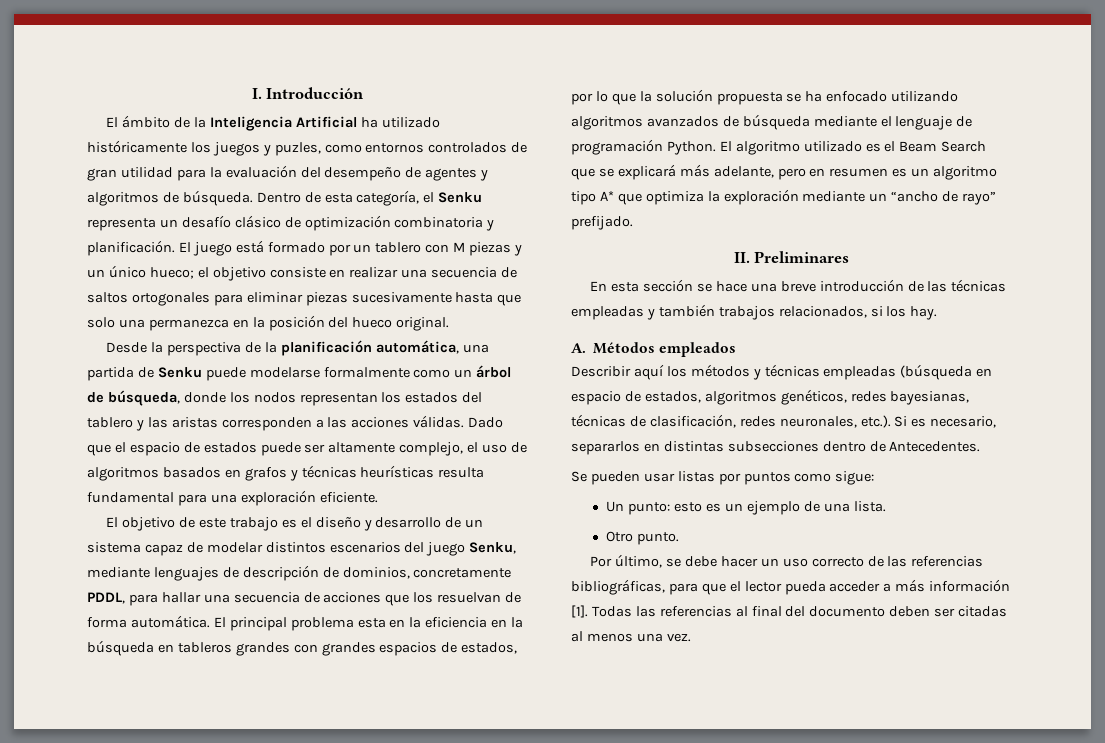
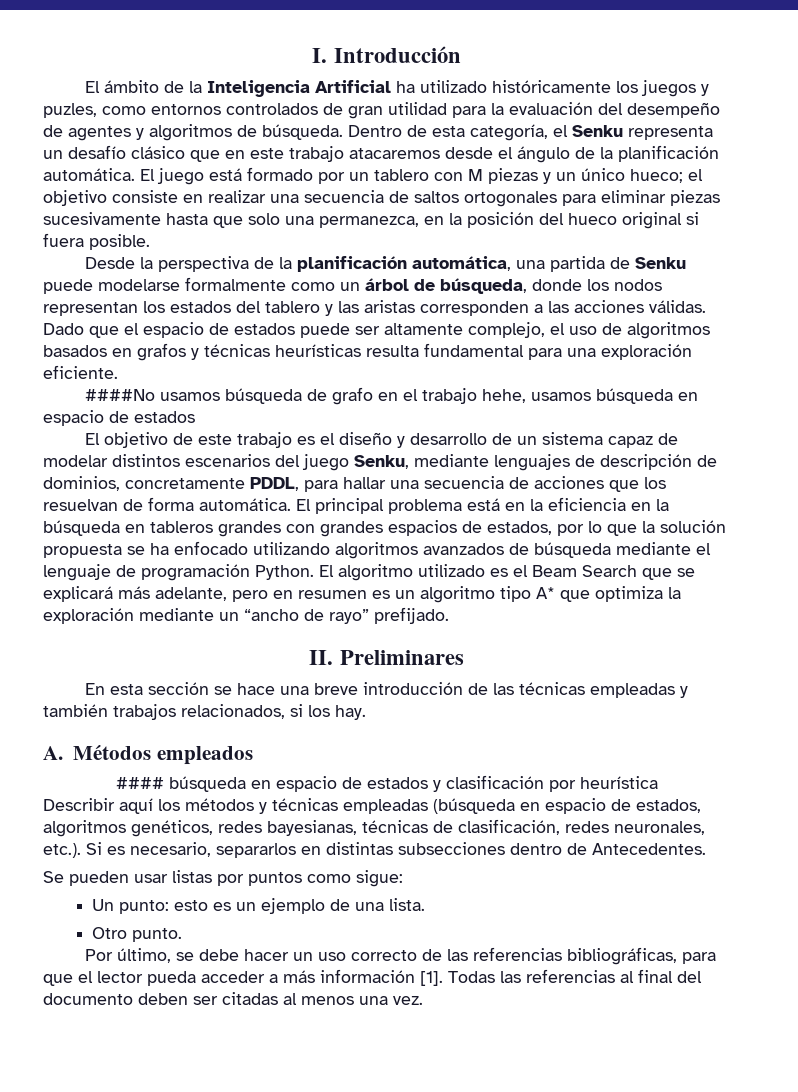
- Dentro de esta categoría, el Senku representa un desafío clásico de optimización combinatoria y planificación.
+ Dentro de esta categoría, el Senku representa un desafío clásico que en este trabajo atacaremos desde el ángulo de la planificación automática.
- El juego está formado por un tablero con M piezas y un único hueco; el objetivo consiste en realizar una secuencia de saltos ortogonales para eliminar piezas sucesivamente hasta que solo una permanezca en la posición del hueco original.
+ El juego está formado por un tablero con M piezas y un único hueco; el objetivo consiste en realizar una secuencia de saltos ortogonales para eliminar piezas sucesivamente hasta que solo una permanezca, en la posición del hueco original si fuera posible.
+ ####No usamos búsqueda de grafo en el trabajo hehe, usamos búsqueda en espacio de estados
- El principal problema esta en la eficiencia en la búsqueda en tableros grandes con grandes espacios de estados, por lo que la solución propuesta se ha enfocado utilizando algoritmos avanzados de búsqueda mediante el lenguaje de programación Python.
+ El principal problema está en la eficiencia en la búsqueda en tableros grandes con grandes espacios de estados, por lo que la solución propuesta se ha enfocado utilizando algoritmos avanzados de búsqueda mediante el lenguaje de programación Python.
+ #### búsqueda en espacio de estados y clasificación por heurística

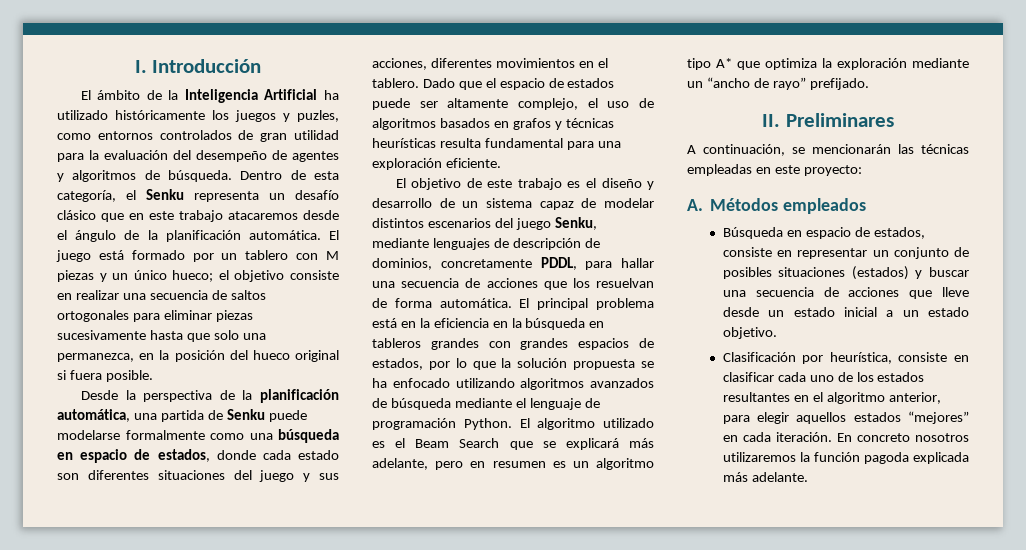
- Desde la perspectiva de la planificación automática, una partida de Senku puede modelarse formalmente como un árbol de búsqueda, donde los nodos representan los estados del tablero y las aristas corresponden a las acciones válidas.
+ Desde la perspectiva de la planificación automática, una partida de Senku puede modelarse formalmente como una búsqueda en espacio de estados, donde cada estado son diferentes situaciones del juego y sus acciones, diferentes movimientos en el tablero.
- ####No usamos búsqueda de grafo en el trabajo hehe, usamos búsqueda en espacio de estados
- En esta sección se hace una breve introducción de las técnicas empleadas y también trabajos relacionados, si los hay.
+ A continuación, se mencionarán las técnicas empleadas en este proyecto:
  A. Métodos empleados
- #### búsqueda en espacio de estados y clasificación por heurística
- Describir aquí los métodos y técnicas empleadas (búsqueda en espacio de estados, algoritmos genéticos, redes bayesianas, técnicas de clasificación, redes neuronales, etc.). Si es necesario, separarlos en distintas subsecciones dentro de Antecedentes.
- Se pueden usar listas por puntos como sigue:
- Un punto: esto es un ejemplo de una lista.
- Otro punto.
- Por último, se debe hacer un uso correcto de las referencias bibliográficas, para que el lector pueda acceder a más información [1]. Todas las referencias al final del documento deben ser citadas al menos una vez.
+ Búsqueda en espacio de estados, consiste en representar un conjunto de posibles situaciones (estados) y buscar una secuencia de acciones que lleve desde un estado inicial a un estado objetivo.
+ Clasificación por heurística, consiste en clasificar cada uno de los estados resultantes en el algoritmo anterior, para elegir aquellos estados “mejores” en cada iteración. En concreto nosotros utilizaremos la función pagoda explicada más adelante.

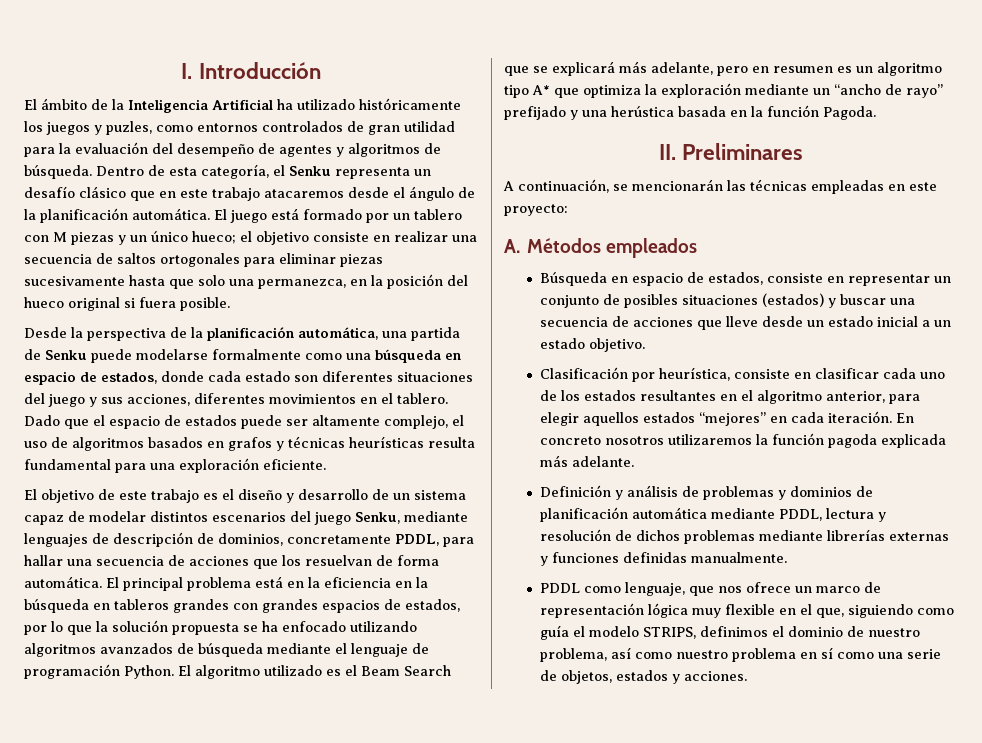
- El algoritmo utilizado es el Beam Search que se explicará más adelante, pero en resumen es un algoritmo tipo A* que optimiza la exploración mediante un “ancho de rayo” prefijado.
+ El algoritmo utilizado es el Beam Search que se explicará más adelante, pero en resumen es un algoritmo tipo A* que optimiza la exploración mediante un “ancho de rayo” prefijado y una herústica basada en la función Pagoda.
+ Definición y análisis de problemas y dominios de planificación automática mediante PDDL, lectura y resolución de dichos problemas mediante librerías externas y funciones definidas manualmente.
+ PDDL como lenguaje, que nos ofrece un marco de representación lógica muy flexible en el que, siguiendo como guía el modelo STRIPS, definimos el dominio de nuestro problema, así como nuestro problema en sí como una serie de objetos, estados y acciones.

